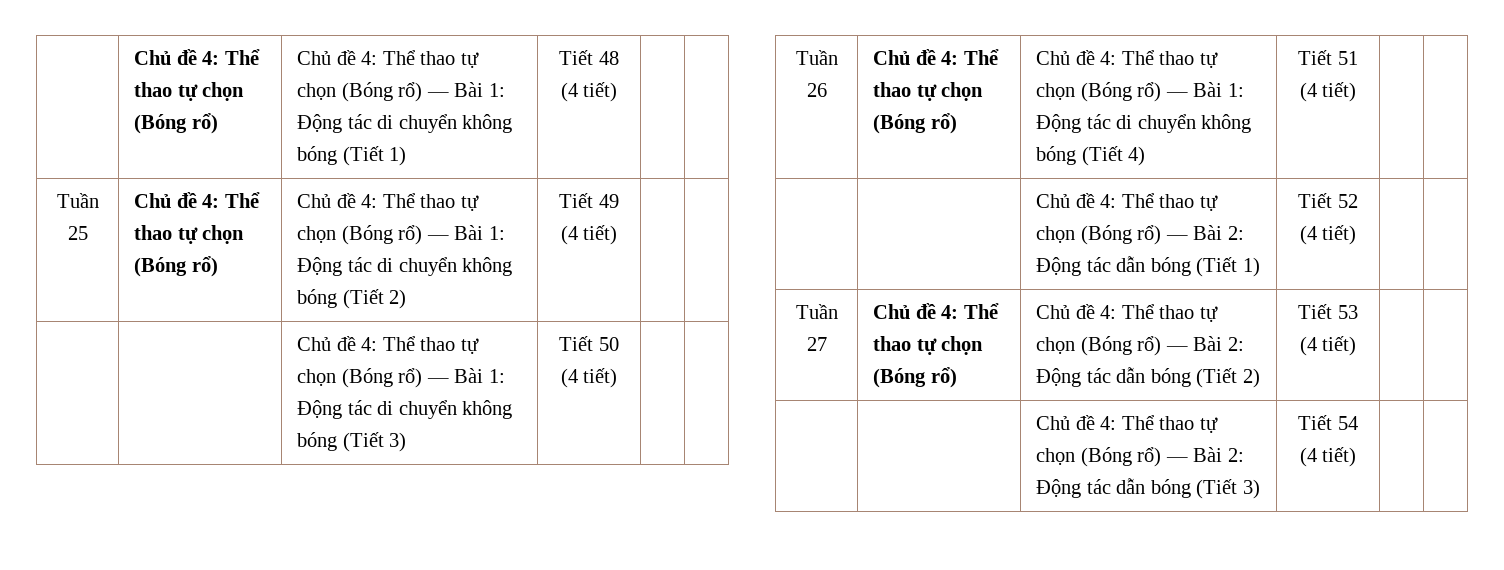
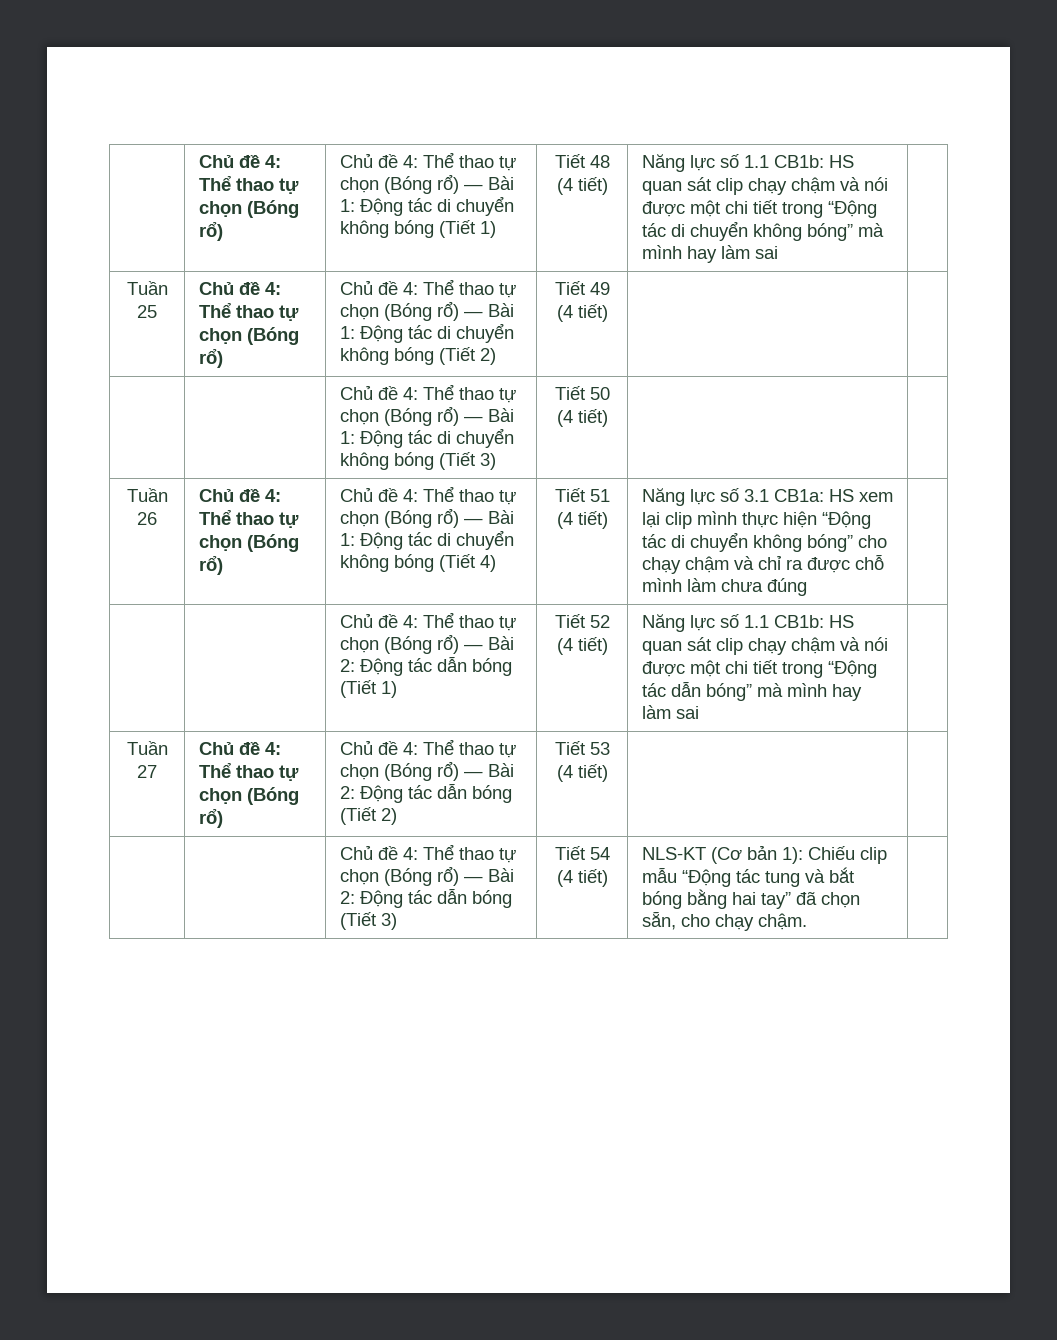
+ Năng lực số 1.1 CB1b: HS quan sát clip chạy chậm và nói được một chi tiết trong “Động tác di chuyển không bóng” mà mình hay làm sai
+ Năng lực số 3.1 CB1a: HS xem lại clip mình thực hiện “Động tác di chuyển không bóng” cho chạy chậm và chỉ ra được chỗ mình làm chưa đúng
+ Năng lực số 1.1 CB1b: HS quan sát clip chạy chậm và nói được một chi tiết trong “Động tác dẫn bóng” mà mình hay làm sai
+ NLS-KT (Cơ bản 1): Chiếu clip mẫu “Động tác tung và bắt bóng bằng hai tay” đã chọn sẵn, cho chạy chậm.

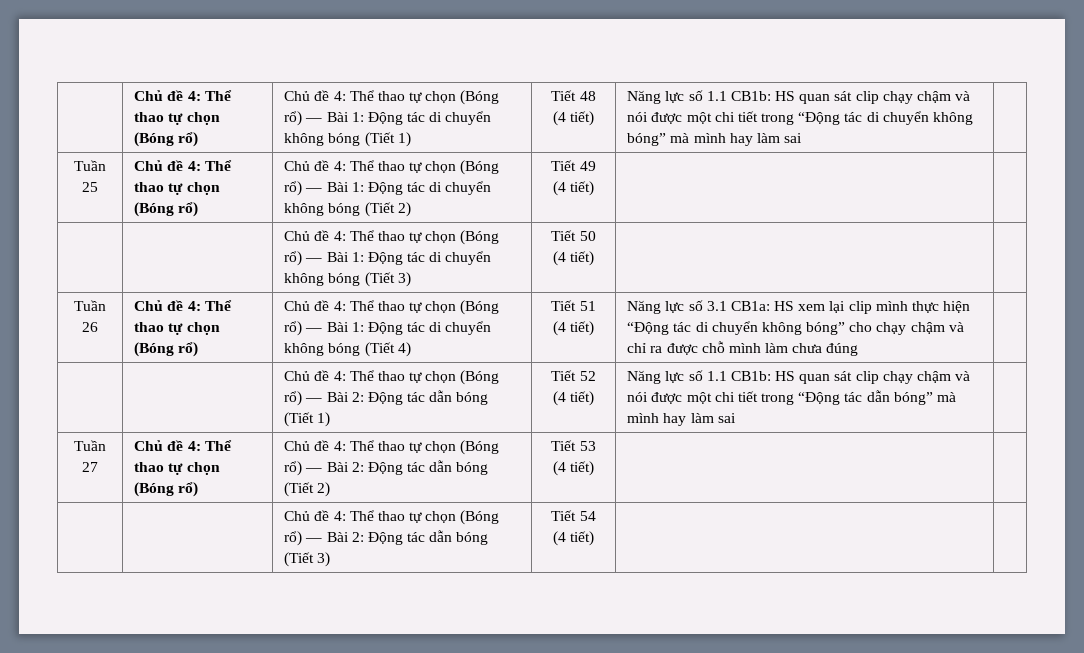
- NLS-KT (Cơ bản 1): Chiếu clip mẫu “Động tác tung và bắt bóng bằng hai tay” đã chọn sẵn, cho chạy chậm.

